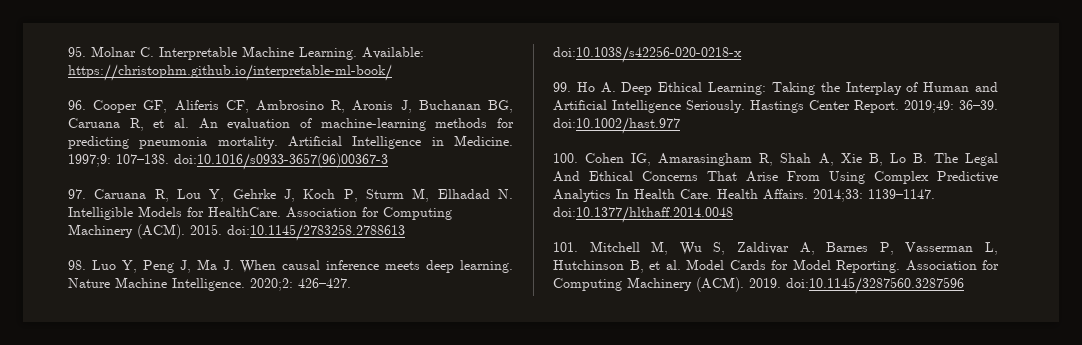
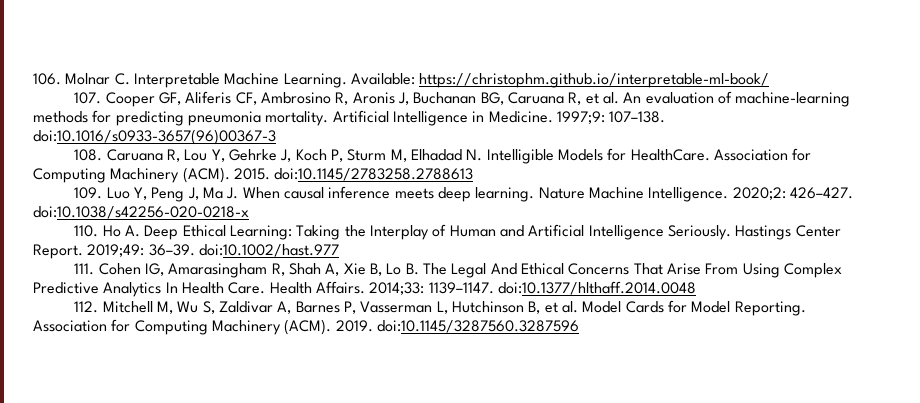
- 95. Molnar C. Interpretable Machine Learning.
+ 106. Molnar C. Interpretable Machine Learning.
- 96. Cooper GF, Aliferis CF, Ambrosino R, Aronis J, Buchanan BG, Caruana R, et al. An evaluation of machine-learning methods for predicting pneumonia mortality.
+ 107. Cooper GF, Aliferis CF, Ambrosino R, Aronis J, Buchanan BG, Caruana R, et al. An evaluation of machine-learning methods for predicting pneumonia mortality.
- 97. Caruana R, Lou Y, Gehrke J, Koch P, Sturm M, Elhadad N. Intelligible Models for HealthCare.
+ 108. Caruana R, Lou Y, Gehrke J, Koch P, Sturm M, Elhadad N. Intelligible Models for HealthCare.
- 98. Luo Y, Peng J, Ma J. When causal inference meets deep learning.
+ 109. Luo Y, Peng J, Ma J. When causal inference meets deep learning.
- 99. Ho A. Deep Ethical Learning: Taking the Interplay of Human and Artificial Intelligence Seriously.
+ 110. Ho A. Deep Ethical Learning: Taking the Interplay of Human and Artificial Intelligence Seriously.
- 100. Cohen IG, Amarasingham R, Shah A, Xie B, Lo B. The Legal And Ethical Concerns That Arise From Using Complex Predictive Analytics In Health Care.
+ 111. Cohen IG, Amarasingham R, Shah A, Xie B, Lo B. The Legal And Ethical Concerns That Arise From Using Complex Predictive Analytics In Health Care.
- 101. Mitchell M, Wu S, Zaldivar A, Barnes P, Vasserman L, Hutchinson B, et al. Model Cards for Model Reporting.
+ 112. Mitchell M, Wu S, Zaldivar A, Barnes P, Vasserman L, Hutchinson B, et al. Model Cards for Model Reporting.

